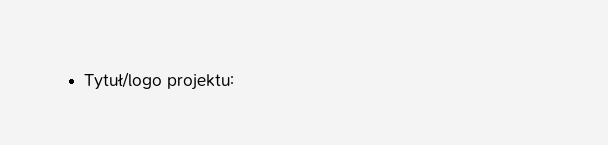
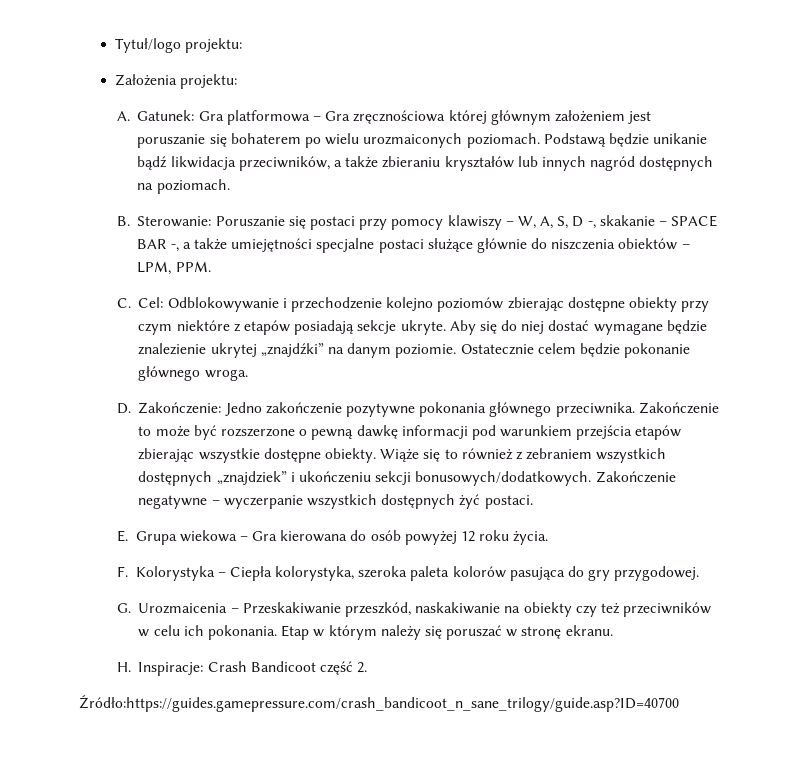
+ Założenia projektu:
+ A. Gatunek: Gra platformowa – Gra zręcznościowa której głównym założeniem jest poruszanie się bohaterem po wielu urozmaiconych poziomach. Podstawą będzie unikanie bądź likwidacja przeciwników, a także zbieraniu kryształów lub innych nagród dostępnych na poziomach.
+ B. Sterowanie: Poruszanie się postaci przy pomocy klawiszy – W, A, S, D -, skakanie – SPACE BAR -, a także umiejętności specjalne postaci służące głównie do niszczenia obiektów – LPM, PPM.
+ C. Cel: Odblokowywanie i przechodzenie kolejno poziomów zbierając dostępne obiekty przy czym niektóre z etapów posiadają sekcje ukryte. Aby się do niej dostać wymagane będzie znalezienie ukrytej „znajdźki” na danym poziomie. Ostatecznie celem będzie pokonanie głównego wroga.
+ D. Zakończenie: Jedno zakończenie pozytywne pokonania głównego przeciwnika. Zakończenie to może być rozszerzone o pewną dawkę informacji pod warunkiem przejścia etapów zbierając wszystkie dostępne obiekty. Wiąże się to również z zebraniem wszystkich dostępnych „znajdziek” i ukończeniu sekcji bonusowych/dodatkowych. Zakończenie negatywne – wyczerpanie wszystkich dostępnych żyć postaci.
+ E. Grupa wiekowa – Gra kierowana do osób powyżej 12 roku życia.
+ F. Kolorystyka – Ciepła kolorystyka, szeroka paleta kolorów pasująca do gry przygodowej.
+ G. Urozmaicenia – Przeskakiwanie przeszkód, naskakiwanie na obiekty czy też przeciwników w celu ich pokonania. Etap w którym należy się poruszać w stronę ekranu.
+ H. Inspiracje: Crash Bandicoot część 2.
+ Źródło:https://guides.gamepressure.com/crash_bandicoot_n_sane_trilogy/guide.asp?ID=40700

